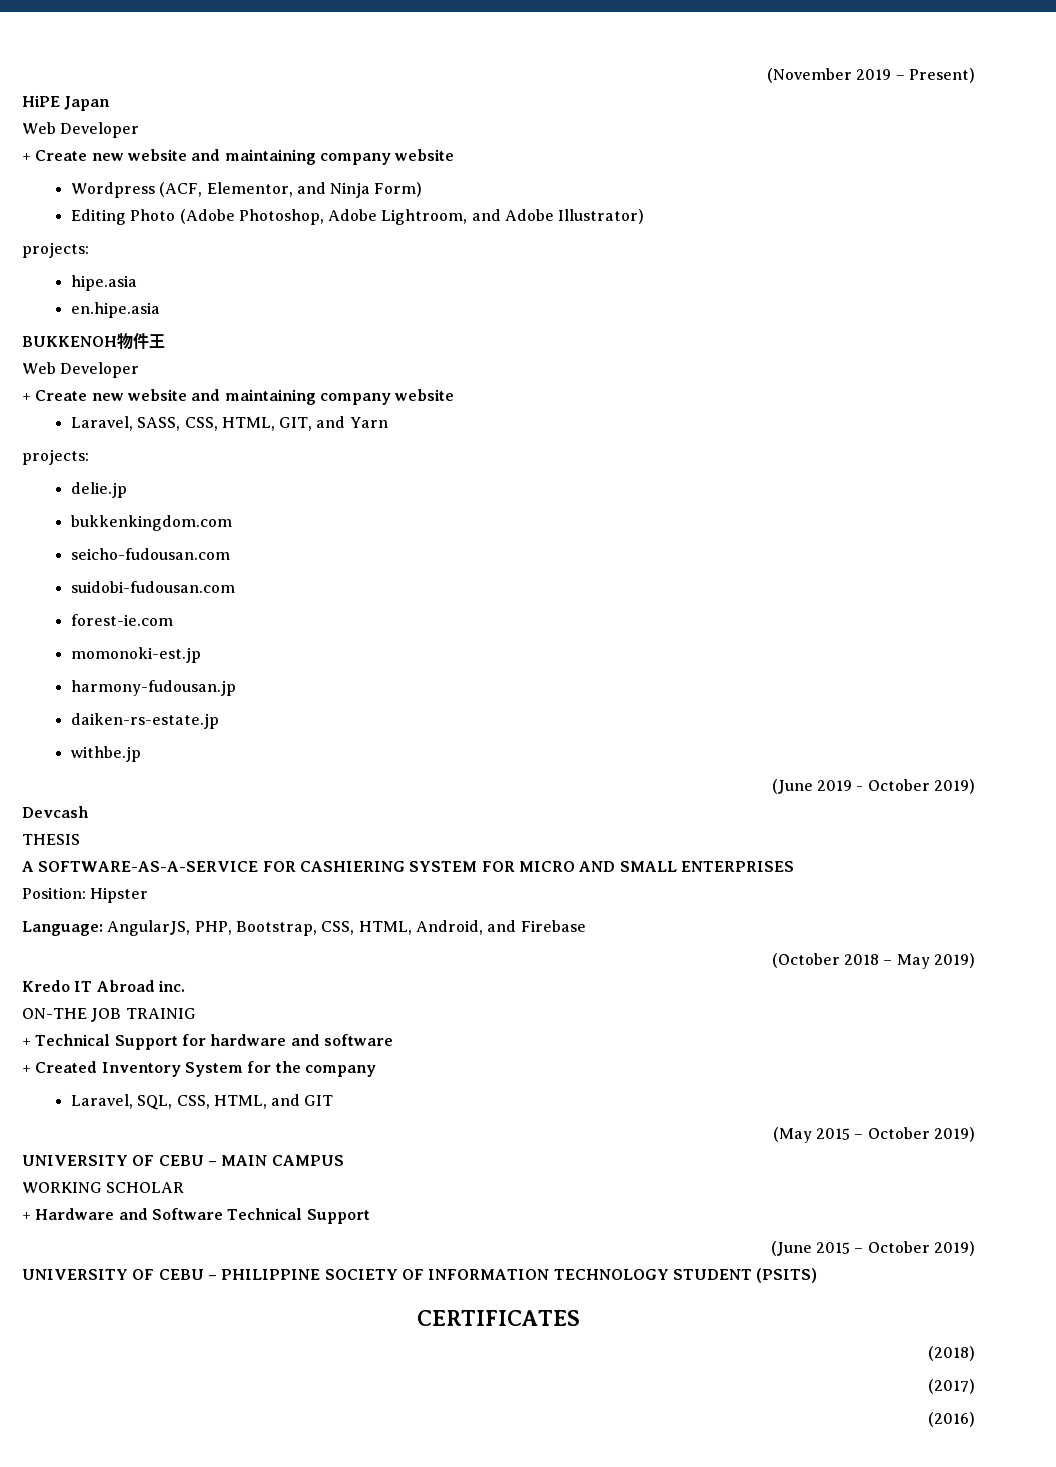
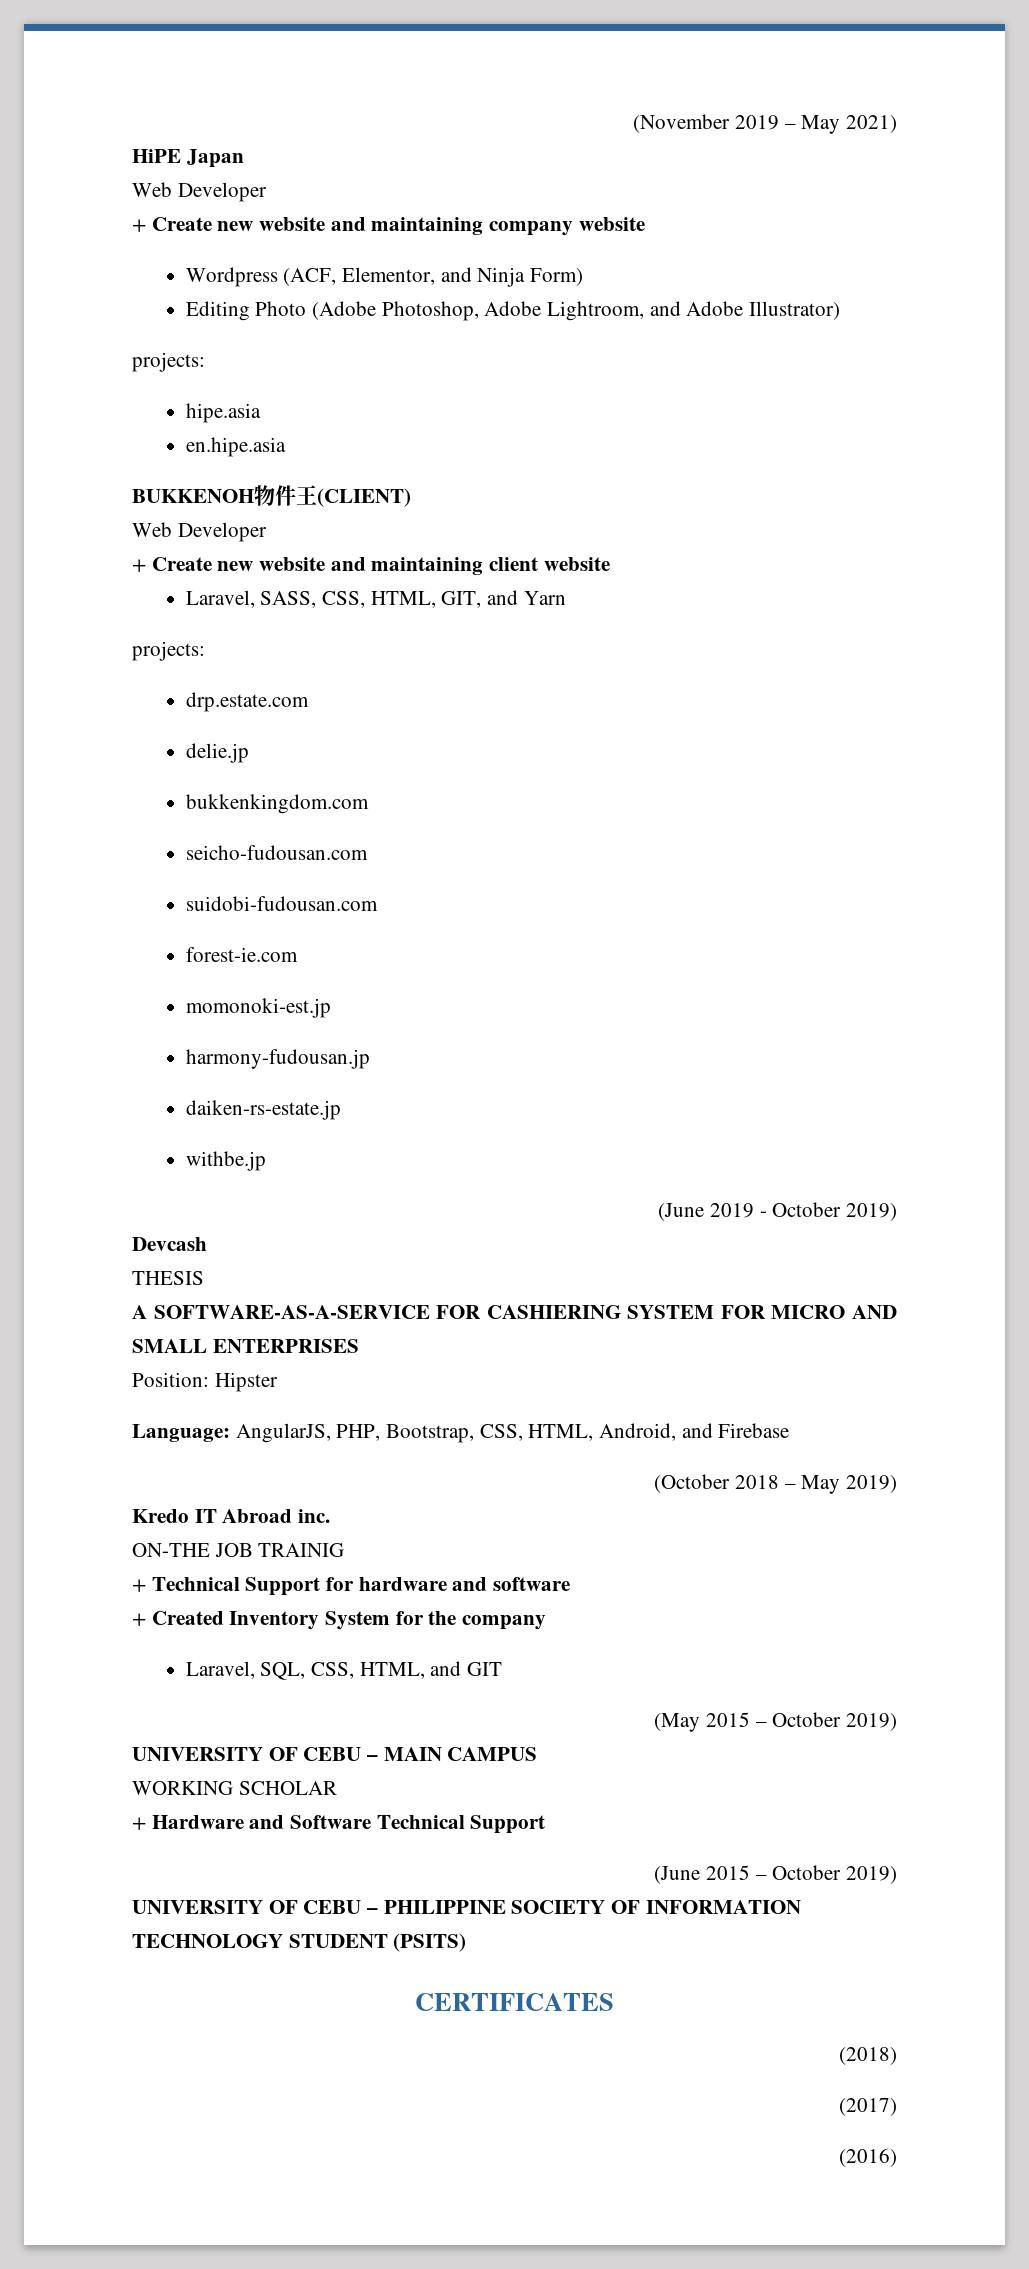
- (November 2019 – Present)
+ (November 2019 – May 2021)
- BUKKENOH物件王
+ BUKKENOH物件王(CLIENT)
  Web Developer
- + Create new website and maintaining company website
+ + Create new website and maintaining client website
+ drp.estate.com

